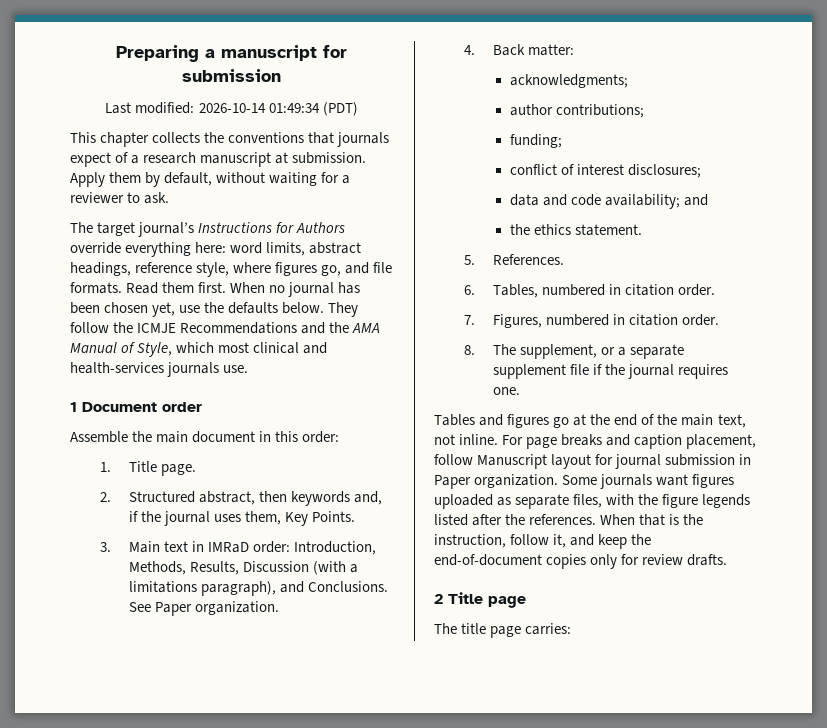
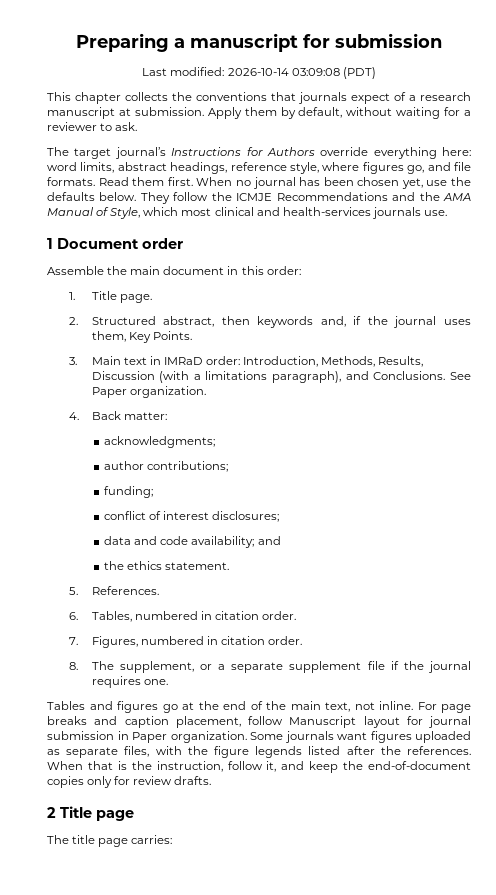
- Last modified: 2026-10-14 01:49:34 (PDT)
+ Last modified: 2026-10-14 03:09:08 (PDT)

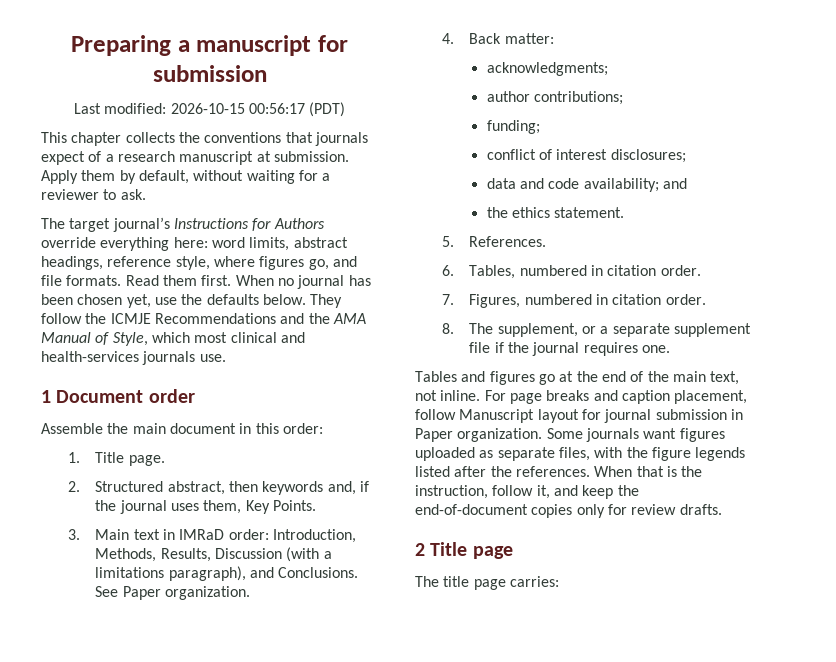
- Last modified: 2026-10-14 03:09:08 (PDT)
+ Last modified: 2026-10-15 00:56:17 (PDT)

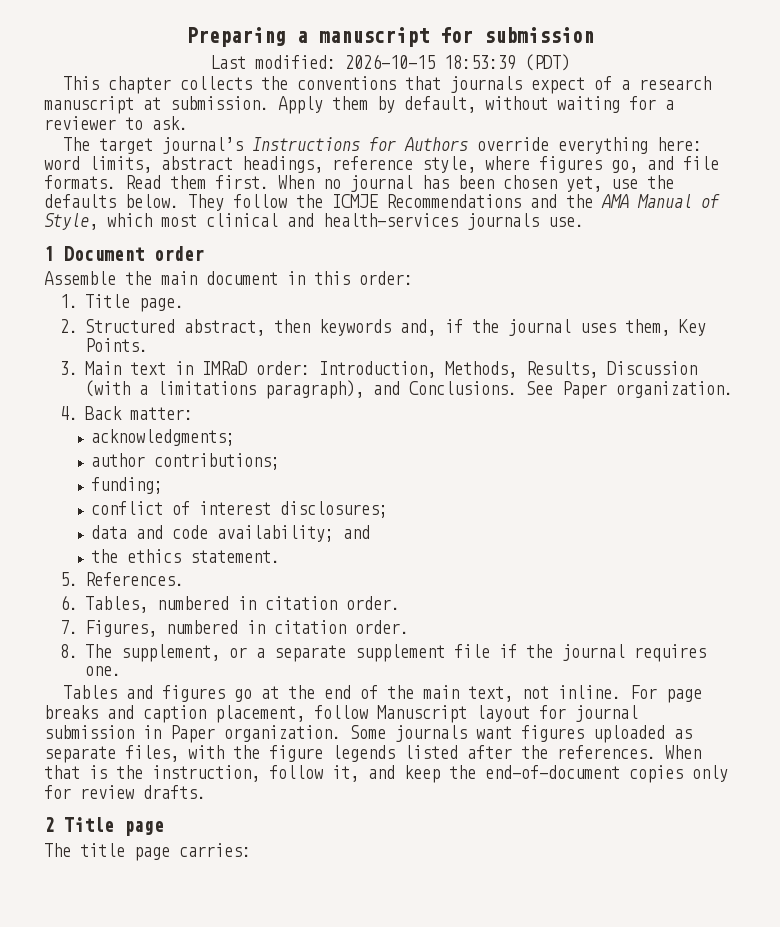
- Last modified: 2026-10-15 00:56:17 (PDT)
+ Last modified: 2026-10-15 18:53:39 (PDT)

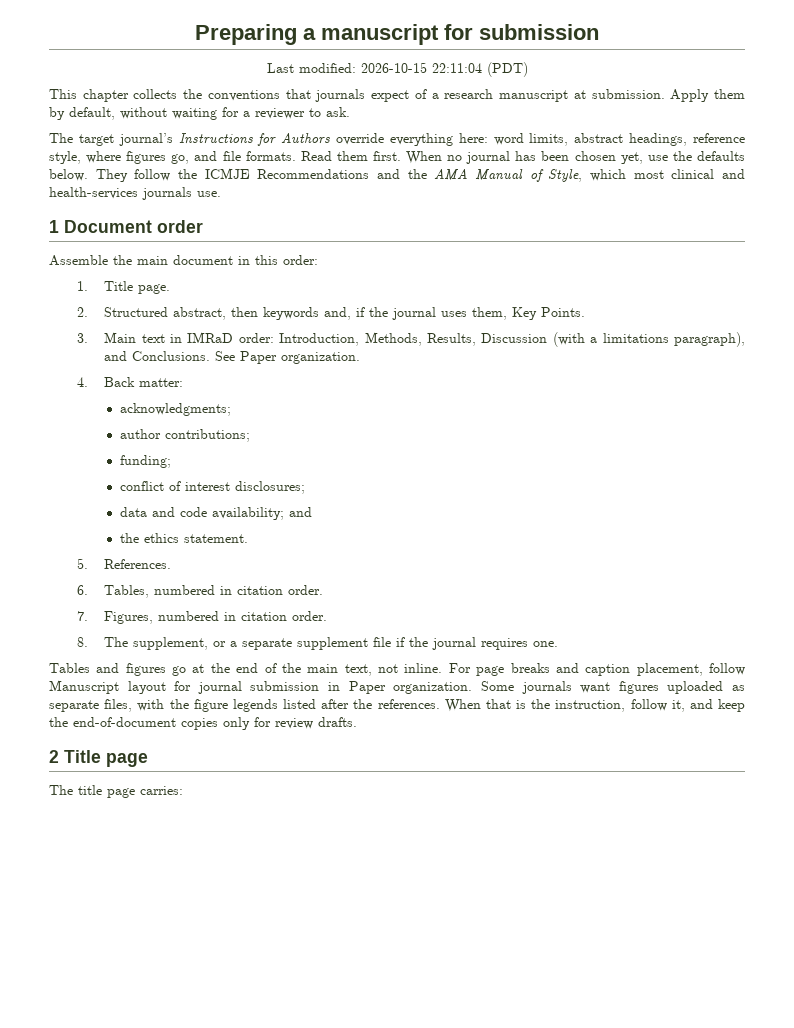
- Last modified: 2026-10-15 18:53:39 (PDT)
+ Last modified: 2026-10-15 22:11:04 (PDT)

